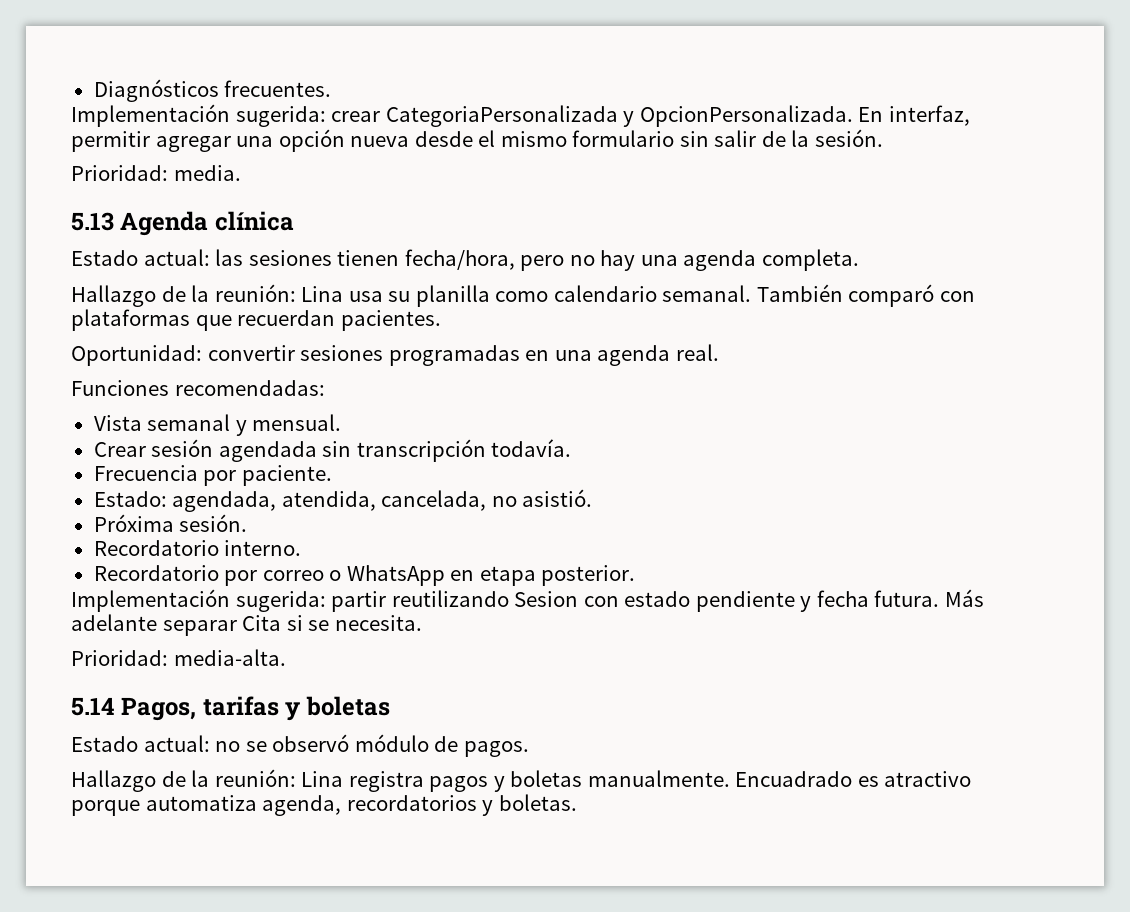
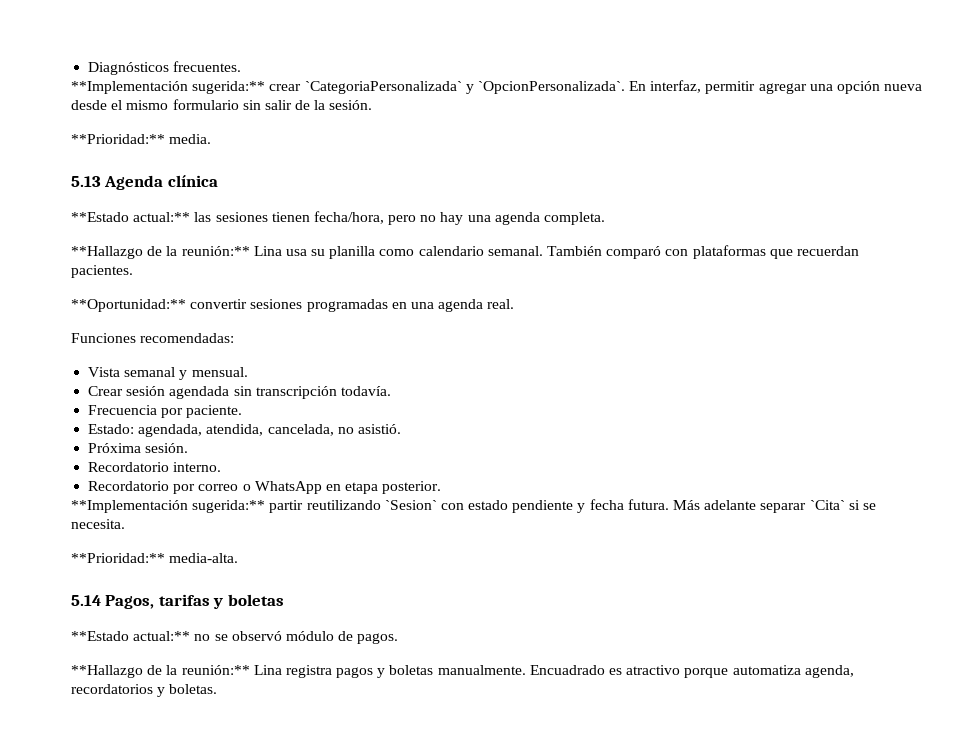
- Implementación sugerida: crear CategoriaPersonalizada y OpcionPersonalizada.
+ **Implementación sugerida:** crear `CategoriaPersonalizada` y `OpcionPersonalizada`.
- Prioridad: media.
+ **Prioridad:** media.
- Estado actual: las sesiones tienen fecha/hora, pero no hay una agenda completa.
+ **Estado actual:** las sesiones tienen fecha/hora, pero no hay una agenda completa.
- Hallazgo de la reunión: Lina usa su planilla como calendario semanal.
+ **Hallazgo de la reunión:** Lina usa su planilla como calendario semanal.
- Oportunidad: convertir sesiones programadas en una agenda real.
+ **Oportunidad:** convertir sesiones programadas en una agenda real.
- Implementación sugerida: partir reutilizando Sesion con estado pendiente y fecha futura.
+ **Implementación sugerida:** partir reutilizando `Sesion` con estado pendiente y fecha futura.
- Más adelante separar Cita si se necesita.
+ Más adelante separar `Cita` si se necesita.
- Prioridad: media-alta.
+ **Prioridad:** media-alta.
- Estado actual: no se observó módulo de pagos.
+ **Estado actual:** no se observó módulo de pagos.
- Hallazgo de la reunión: Lina registra pagos y boletas manualmente.
+ **Hallazgo de la reunión:** Lina registra pagos y boletas manualmente.

